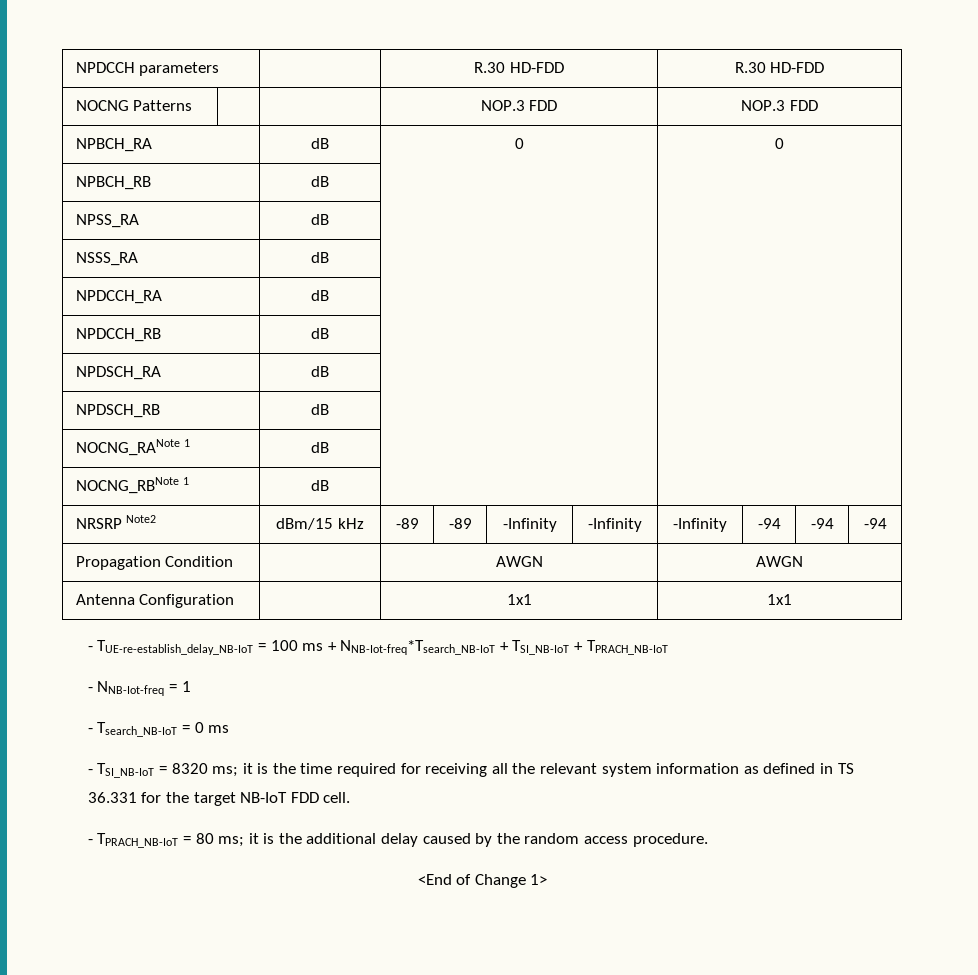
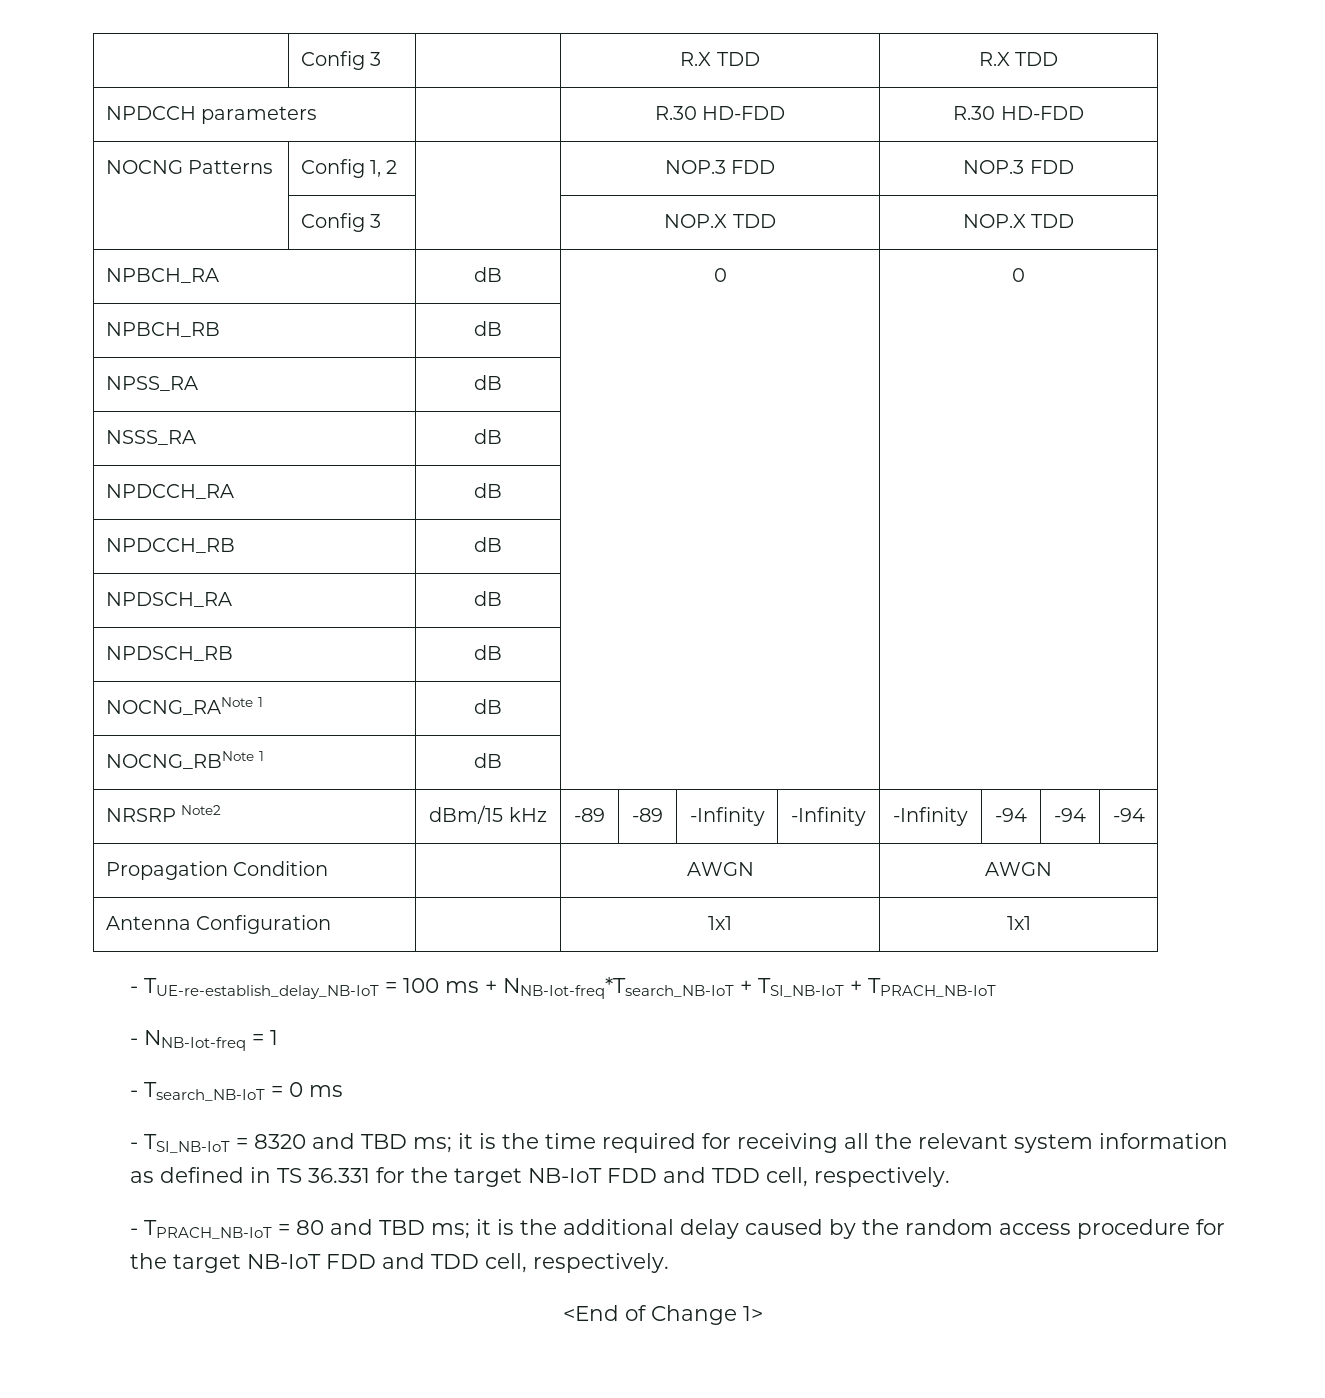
+ | Config 3 | | R.X TDD | R.X TDD
- NOCNG Patterns | | | NOP.3 FDD | NOP.3 FDD
+ NOCNG Patterns | Config 1, 2 | | NOP.3 FDD | NOP.3 FDD
+ | Config 3 | | NOP.X TDD | NOP.X TDD
- - TSI_NB-IoT = 8320 ms; it is the time required for receiving all the relevant system information as defined in TS 36.331 for the target NB-IoT FDD cell.
+ - TSI_NB-IoT = 8320 and TBD ms; it is the time required for receiving all the relevant system information as defined in TS 36.331 for the target NB-IoT FDD and TDD cell, respectively.
- - TPRACH_NB-IoT = 80 ms; it is the additional delay caused by the random access procedure.
+ - TPRACH_NB-IoT = 80 and TBD ms; it is the additional delay caused by the random access procedure for the target NB-IoT FDD and TDD cell, respectively.

